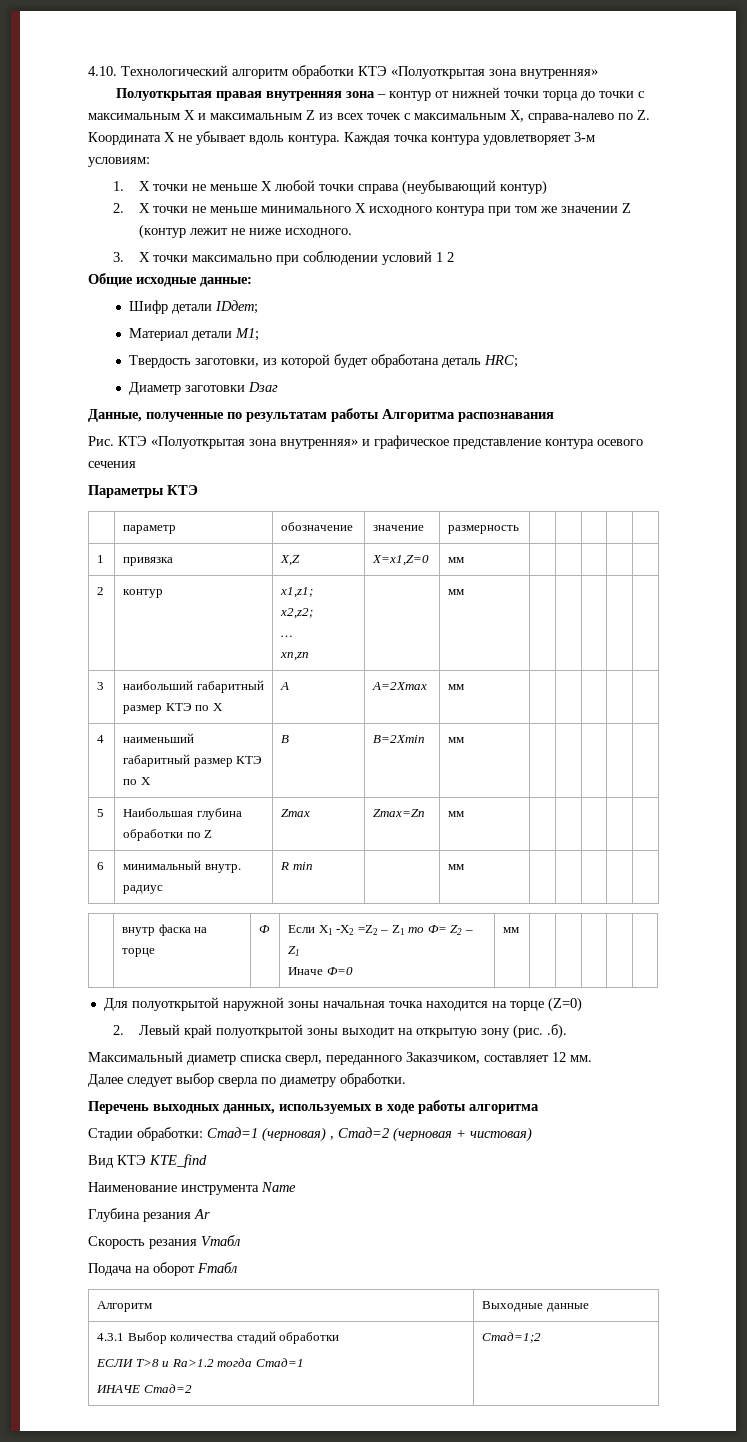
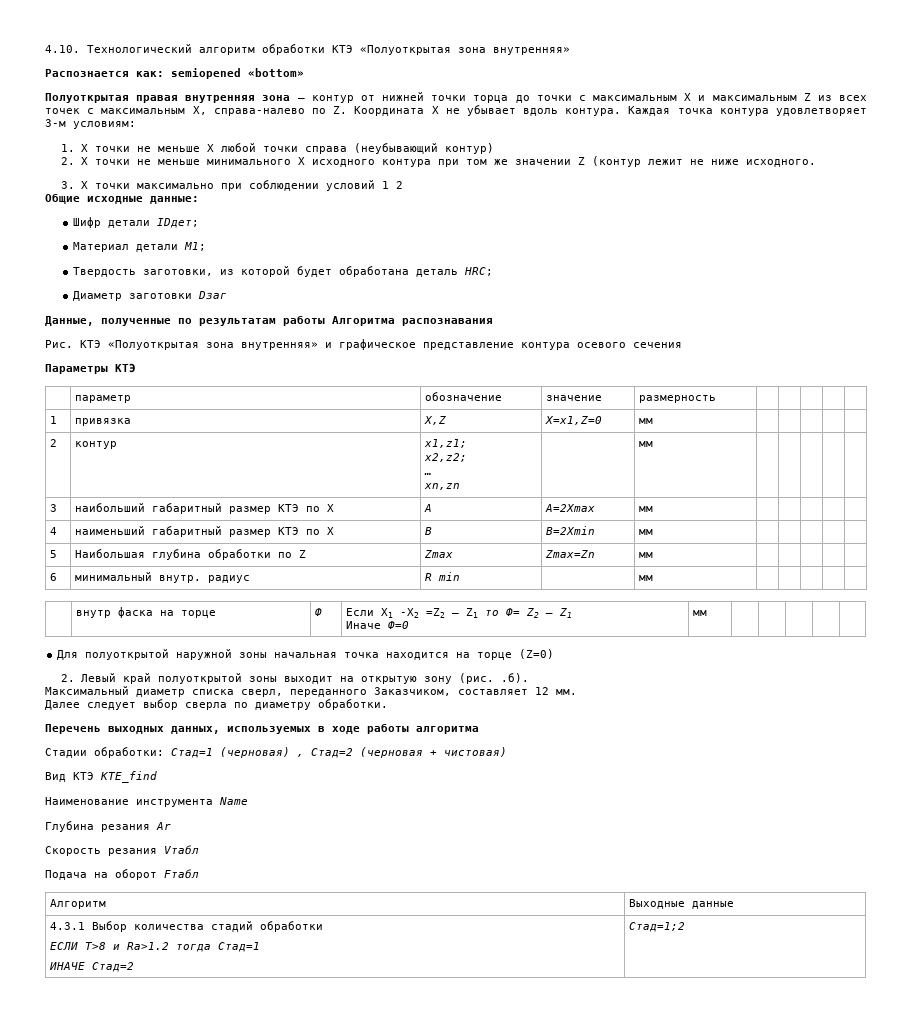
+ Распознается как: semiopened «bottom»

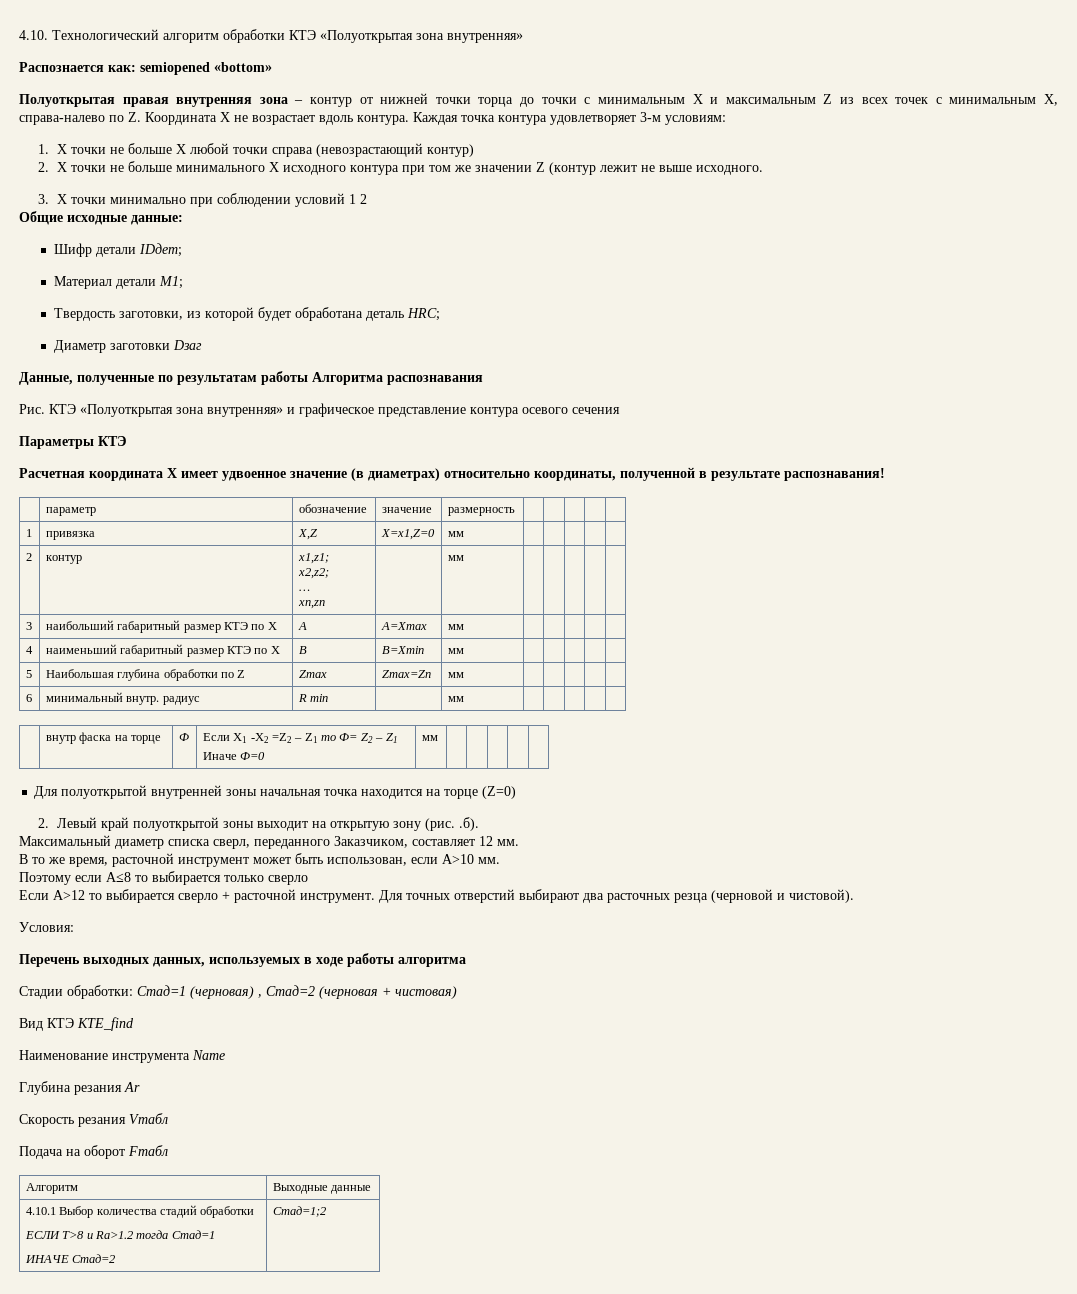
- Полуоткрытая правая внутренняя зона – контур от нижней точки торца до точки c максимальным X и максимальным Z из всех точек с максимальным X, справа-налево по Z. Координата X не убывает вдоль контура.
+ Полуоткрытая правая внутренняя зона – контур от нижней точки торца до точки c минимальным X и максимальным Z из всех точек с минимальным X, справа-налево по Z. Координата X не возрастает вдоль контура.
- 1. X точки не меньше X любой точки справа (неубывающий контур)
+ 1. X точки не больше X любой точки справа (невозрастающий контур)
- 2. X точки не меньше минимального X исходного контура при том же значении Z (контур лежит не ниже исходного.
+ 2. X точки не больше минимального X исходного контура при том же значении Z (контур лежит не выше исходного.
- 3. X точки максимально при соблюдении условий 1 2
+ 3. X точки минимально при соблюдении условий 1 2
+ Расчетная координата X имеет удвоенное значение (в диаметрах) относительно координаты, полученной в результате распознавания!
- 3 | наибольший габаритный размер КТЭ по X | A | A=2Xmax | мм | | | | |
+ 3 | наибольший габаритный размер КТЭ по X | A | A=Xmax | мм | | | | |
- 4 | наименьший габаритный размер КТЭ по X | B | B=2Xmin | мм | | | | |
+ 4 | наименьший габаритный размер КТЭ по X | B | B=Xmin | мм | | | | |
- Для полуоткрытой наружной зоны начальная точка находится на торце (Z=0)
+ Для полуоткрытой внутренней зоны начальная точка находится на торце (Z=0)
- Далее следует выбор сверла по диаметру обработки.
+ В то же время, расточной инструмент может быть использован, если А>10 мм.
+ Поэтому если А≤8 то выбирается только сверло
+ Если А>12 то выбирается сверло + расточной инструмент. Для точных отверстий выбирают два расточных резца (черновой и чистовой).
+ Условия:
- 4.3.1 Выбор количества стадий обработки
+ 4.10.1 Выбор количества стадий обработки

